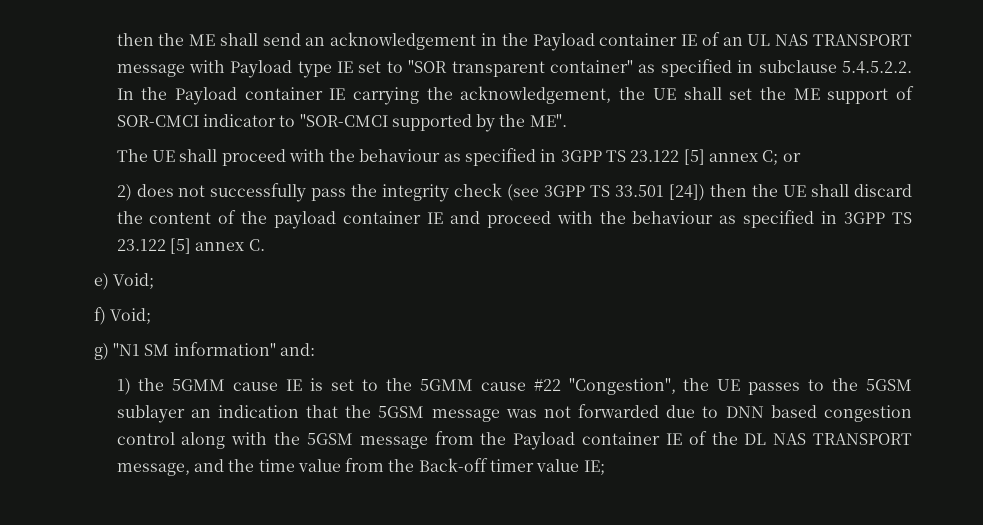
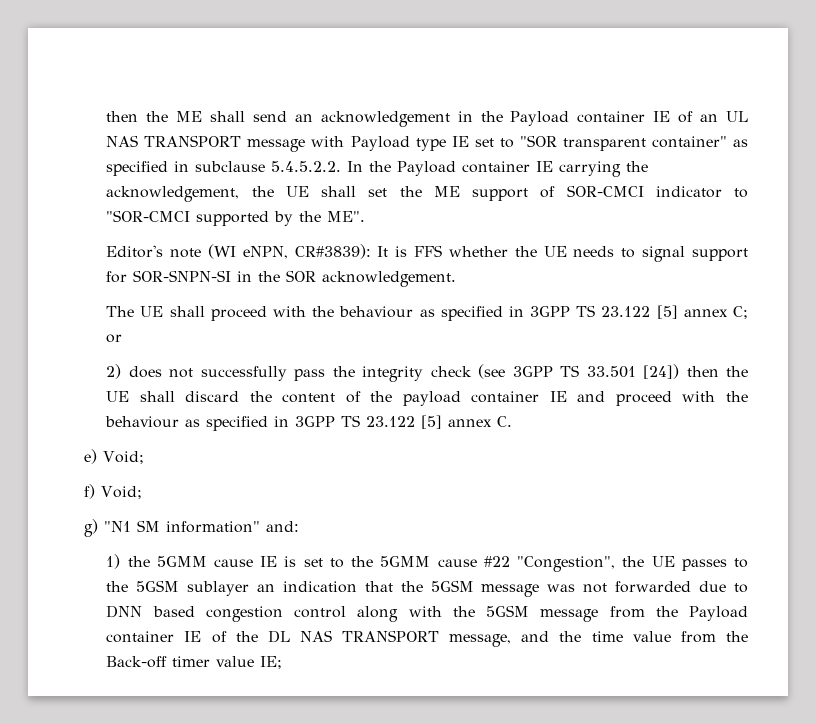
+ Editor's note (WI eNPN, CR#3839): It is FFS whether the UE needs to signal support for SOR-SNPN-SI in the SOR acknowledgement.

